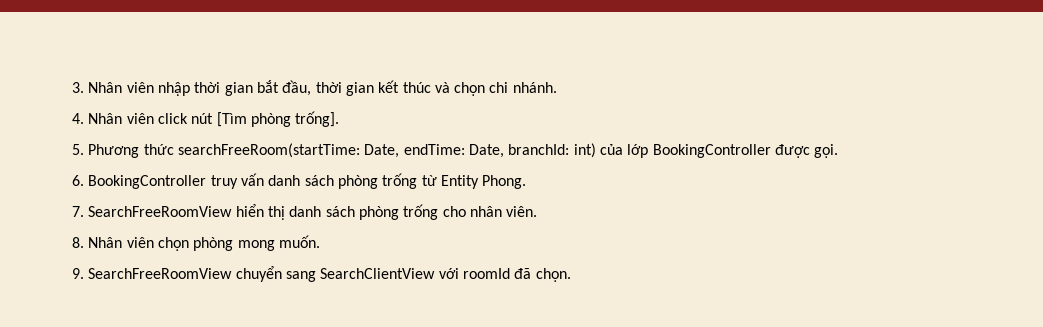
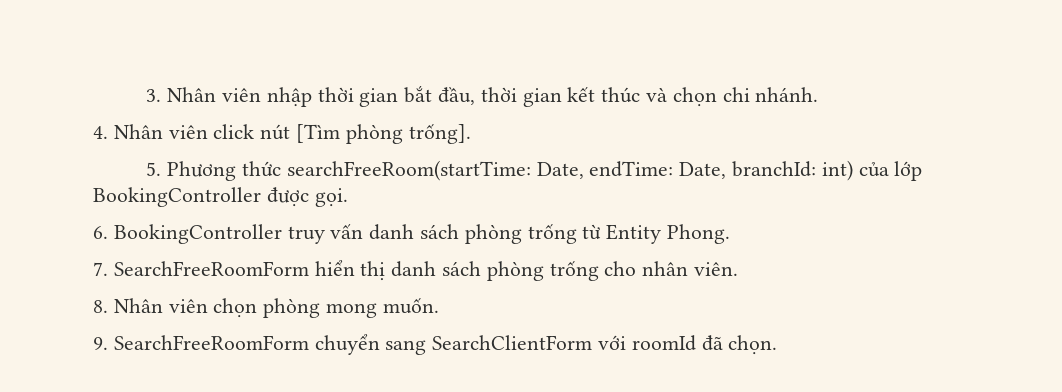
- 7. SearchFreeRoomView hiển thị danh sách phòng trống cho nhân viên.
+ 7. SearchFreeRoomForm hiển thị danh sách phòng trống cho nhân viên.
- 9. SearchFreeRoomView chuyển sang SearchClientView với roomId đã chọn.
+ 9. SearchFreeRoomForm chuyển sang SearchClientForm với roomId đã chọn.

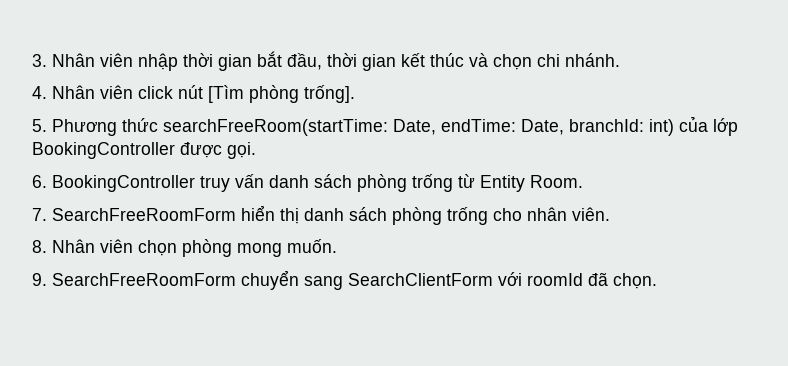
- 6. BookingController truy vấn danh sách phòng trống từ Entity Phong.
+ 6. BookingController truy vấn danh sách phòng trống từ Entity Room.

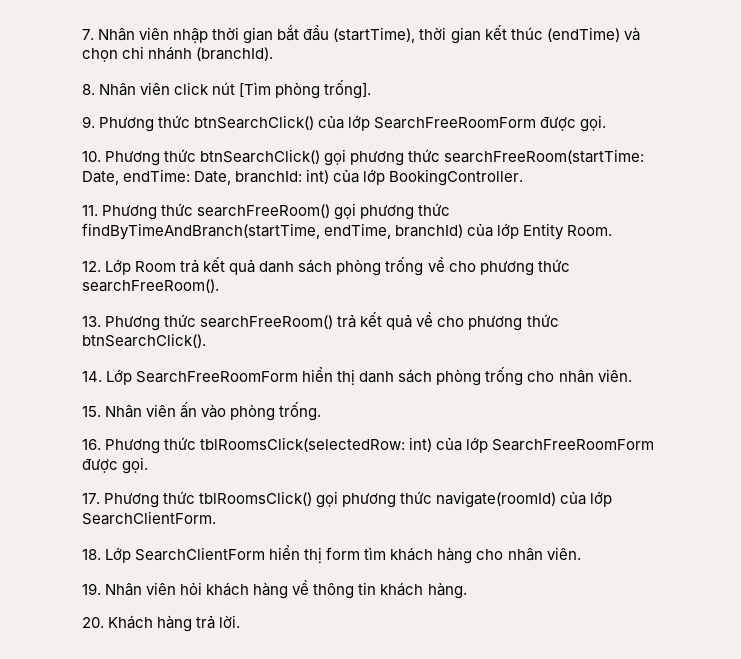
- 3. Nhân viên nhập thời gian bắt đầu, thời gian kết thúc và chọn chi nhánh.
- 4. Nhân viên click nút [Tìm phòng trống].
+ 7. Nhân viên nhập thời gian bắt đầu (startTime), thời gian kết thúc (endTime) và chọn chi nhánh (branchId).
+ 8. Nhân viên click nút [Tìm phòng trống].
- 5. Phương thức searchFreeRoom(startTime: Date, endTime: Date, branchId: int) của lớp BookingController được gọi.
- 6. BookingController truy vấn danh sách phòng trống từ Entity Room.
- 7. SearchFreeRoomForm hiển thị danh sách phòng trống cho nhân viên.
+ 9. Phương thức btnSearchClick() của lớp SearchFreeRoomForm được gọi.
+ 10. Phương thức btnSearchClick() gọi phương thức searchFreeRoom(startTime: Date, endTime: Date, branchId: int) của lớp BookingController.
+ 11. Phương thức searchFreeRoom() gọi phương thức findByTimeAndBranch(startTime, endTime, branchId) của lớp Entity Room.
+ 12. Lớp Room trả kết quả danh sách phòng trống về cho phương thức searchFreeRoom().
+ 13. Phương thức searchFreeRoom() trả kết quả về cho phương thức btnSearchClick().
+ 14. Lớp SearchFreeRoomForm hiển thị danh sách phòng trống cho nhân viên.
- 8. Nhân viên chọn phòng mong muốn.
- 9. SearchFreeRoomForm chuyển sang SearchClientForm với roomId đã chọn.
+ 15. Nhân viên ấn vào phòng trống.
+ 16. Phương thức tblRoomsClick(selectedRow: int) của lớp SearchFreeRoomForm được gọi.
+ 17. Phương thức tblRoomsClick() gọi phương thức navigate(roomId) của lớp SearchClientForm.
+ 18. Lớp SearchClientForm hiển thị form tìm khách hàng cho nhân viên.
+ 19. Nhân viên hỏi khách hàng về thông tin khách hàng.
+ 20. Khách hàng trả lời.

